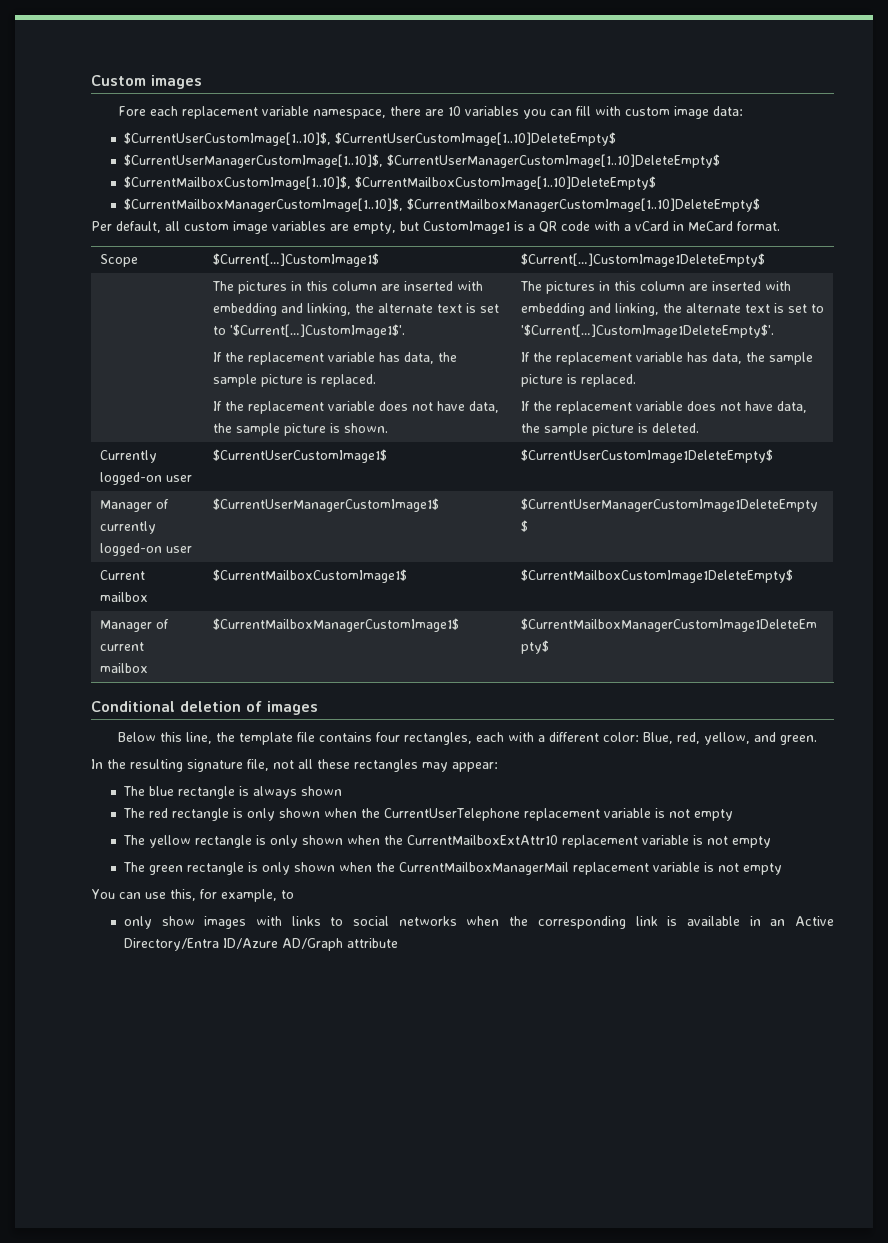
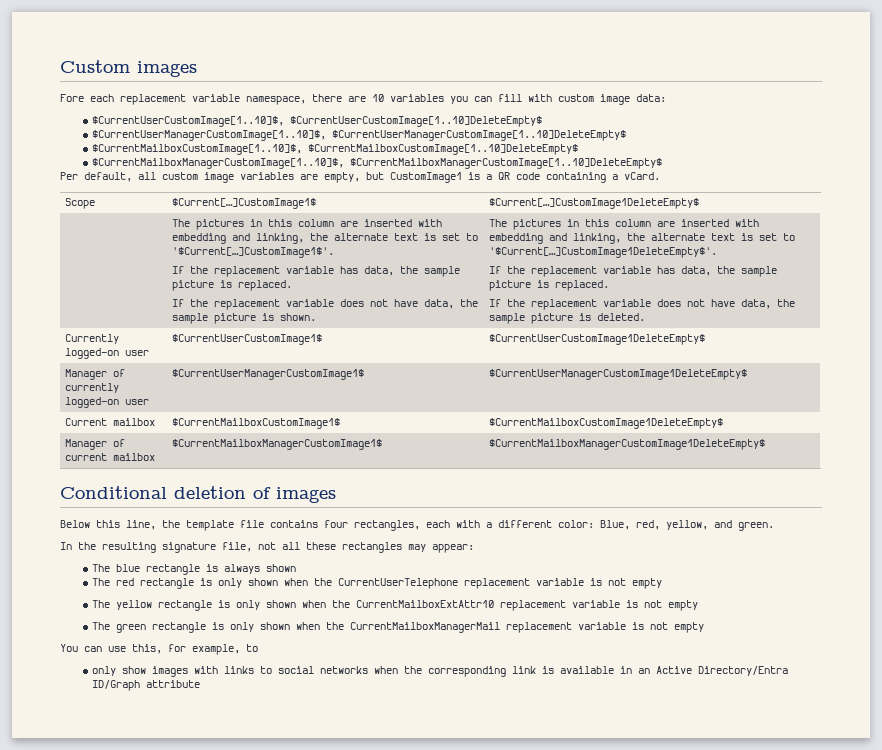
- Per default, all custom image variables are empty, but CustomImage1 is a QR code with a vCard in MeCard format.
+ Per default, all custom image variables are empty, but CustomImage1 is a QR code containing a vCard.
- only show images with links to social networks when the corresponding link is available in an Active Directory/Entra ID/Azure AD/Graph attribute
+ only show images with links to social networks when the corresponding link is available in an Active Directory/Entra ID/Graph attribute

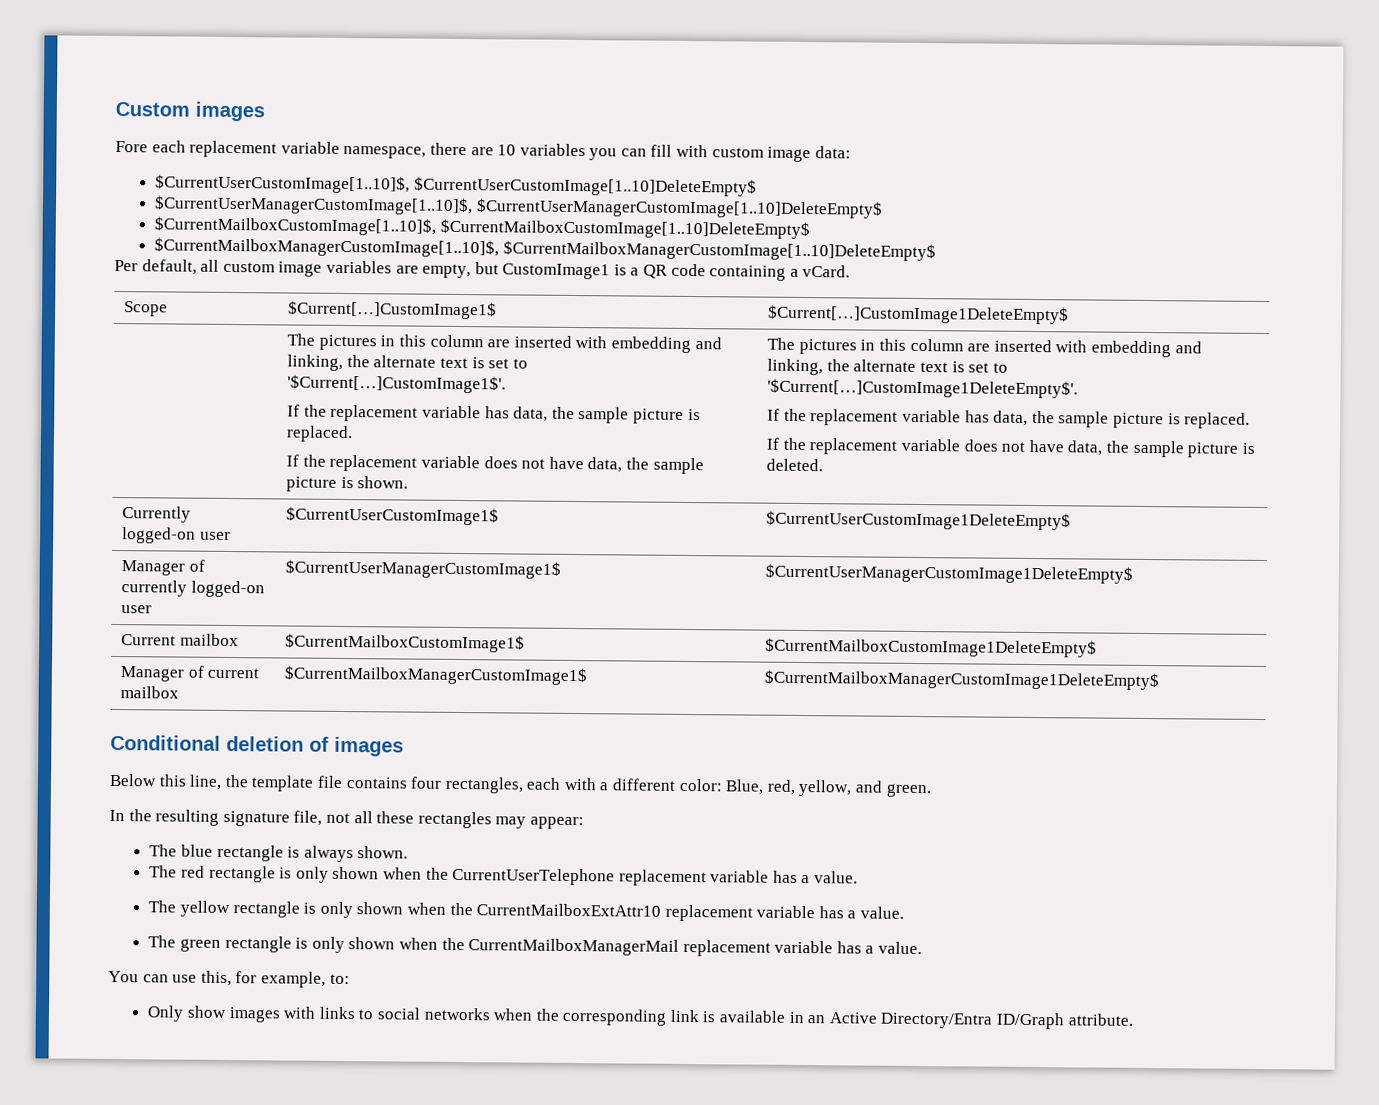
- The blue rectangle is always shown
+ The blue rectangle is always shown.
- The red rectangle is only shown when the CurrentUserTelephone replacement variable is not empty
+ The red rectangle is only shown when the CurrentUserTelephone replacement variable has a value.
- The yellow rectangle is only shown when the CurrentMailboxExtAttr10 replacement variable is not empty
+ The yellow rectangle is only shown when the CurrentMailboxExtAttr10 replacement variable has a value.
- The green rectangle is only shown when the CurrentMailboxManagerMail replacement variable is not empty
+ The green rectangle is only shown when the CurrentMailboxManagerMail replacement variable has a value.
- You can use this, for example, to
- only show images with links to social networks when the corresponding link is available in an Active Directory/Entra ID/Graph attribute
+ You can use this, for example, to:
+ Only show images with links to social networks when the corresponding link is available in an Active Directory/Entra ID/Graph attribute.

